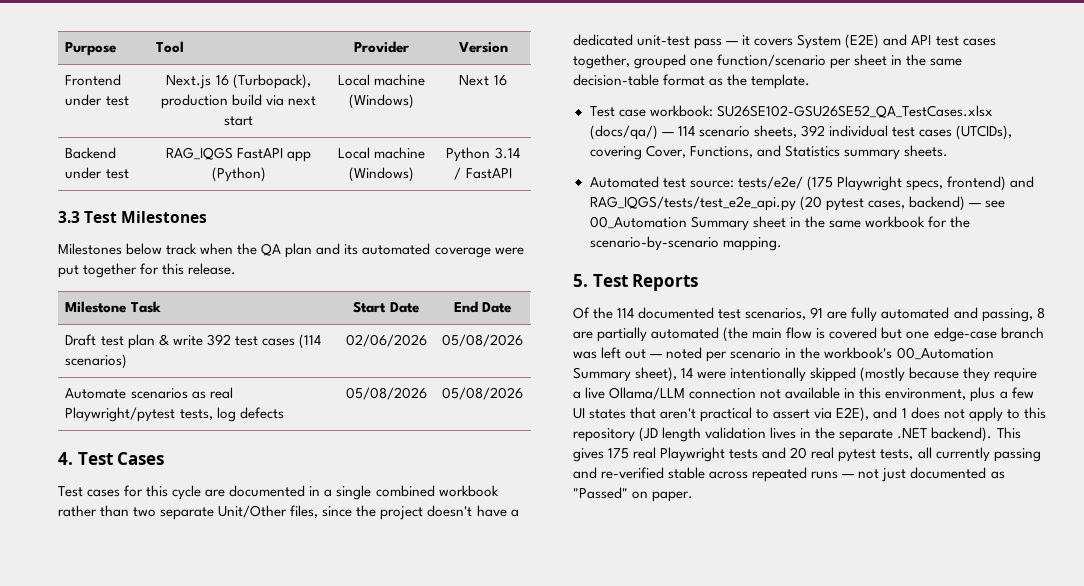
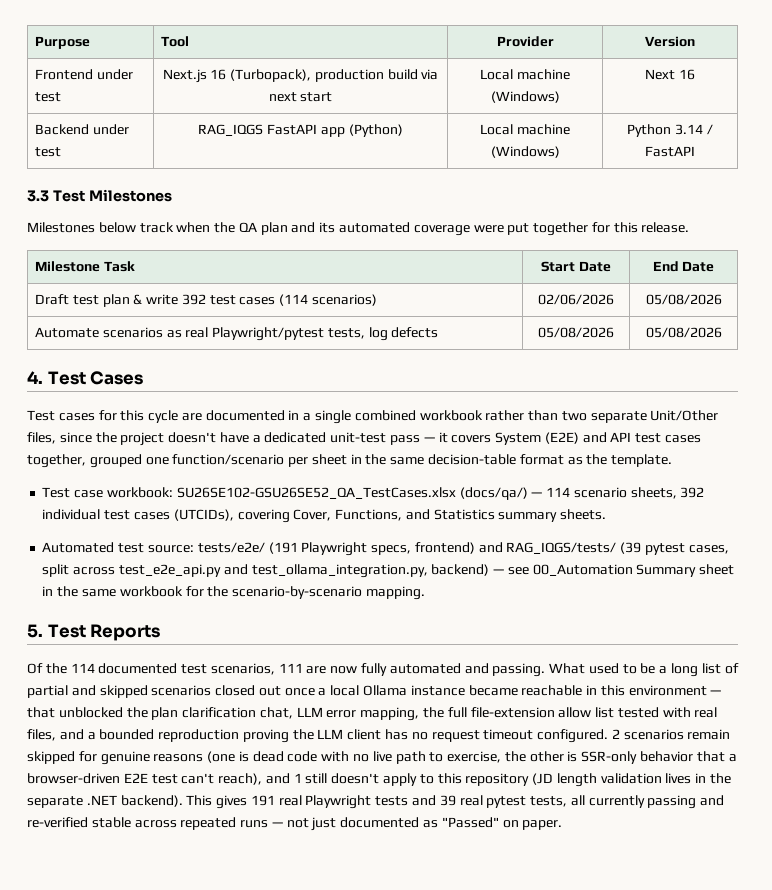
- Automated test source: tests/e2e/ (175 Playwright specs, frontend) and RAG_IQGS/tests/test_e2e_api.py (20 pytest cases, backend) — see 00_Automation Summary sheet in the same workbook for the scenario-by-scenario mapping.
+ Automated test source: tests/e2e/ (191 Playwright specs, frontend) and RAG_IQGS/tests/ (39 pytest cases, split across test_e2e_api.py and test_ollama_integration.py, backend) — see 00_Automation Summary sheet in the same workbook for the scenario-by-scenario mapping.
- Of the 114 documented test scenarios, 91 are fully automated and passing, 8 are partially automated (the main flow is covered but one edge-case branch was left out — noted per scenario in the workbook's 00_Automation Summary sheet), 14 were intentionally skipped (mostly because they require a live Ollama/LLM connection not available in this environment, plus a few UI states that aren't practical to assert via E2E), and 1 does not apply to this repository (JD length validation lives in the separate .NET backend).
+ Of the 114 documented test scenarios, 111 are now fully automated and passing. What used to be a long list of partial and skipped scenarios closed out once a local Ollama instance became reachable in this environment — that unblocked the plan clarification chat, LLM error mapping, the full file-extension allow list tested with real files, and a bounded reproduction proving the LLM client has no request timeout configured. 2 scenarios remain skipped for genuine reasons (one is dead code with no live path to exercise, the other is SSR-only behavior that a browser-driven E2E test can't reach), and 1 still doesn't apply to this repository (JD length validation lives in the separate .NET backend).
- This gives 175 real Playwright tests and 20 real pytest tests, all currently passing and re-verified stable across repeated runs — not just documented as "Passed" on paper.
+ This gives 191 real Playwright tests and 39 real pytest tests, all currently passing and re-verified stable across repeated runs — not just documented as "Passed" on paper.

